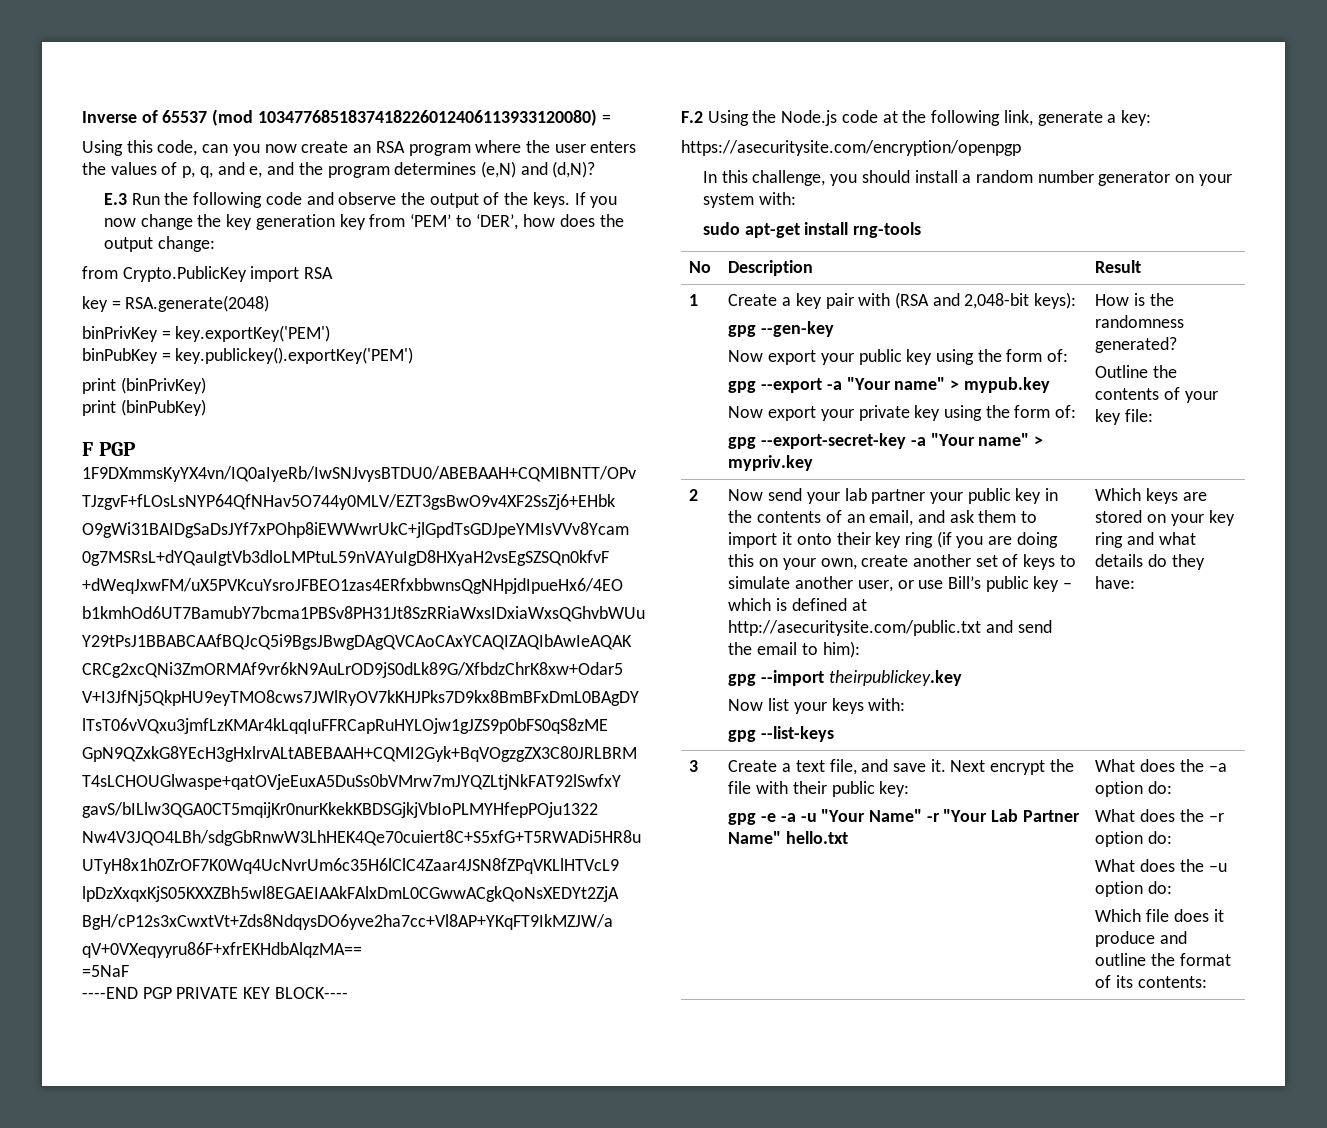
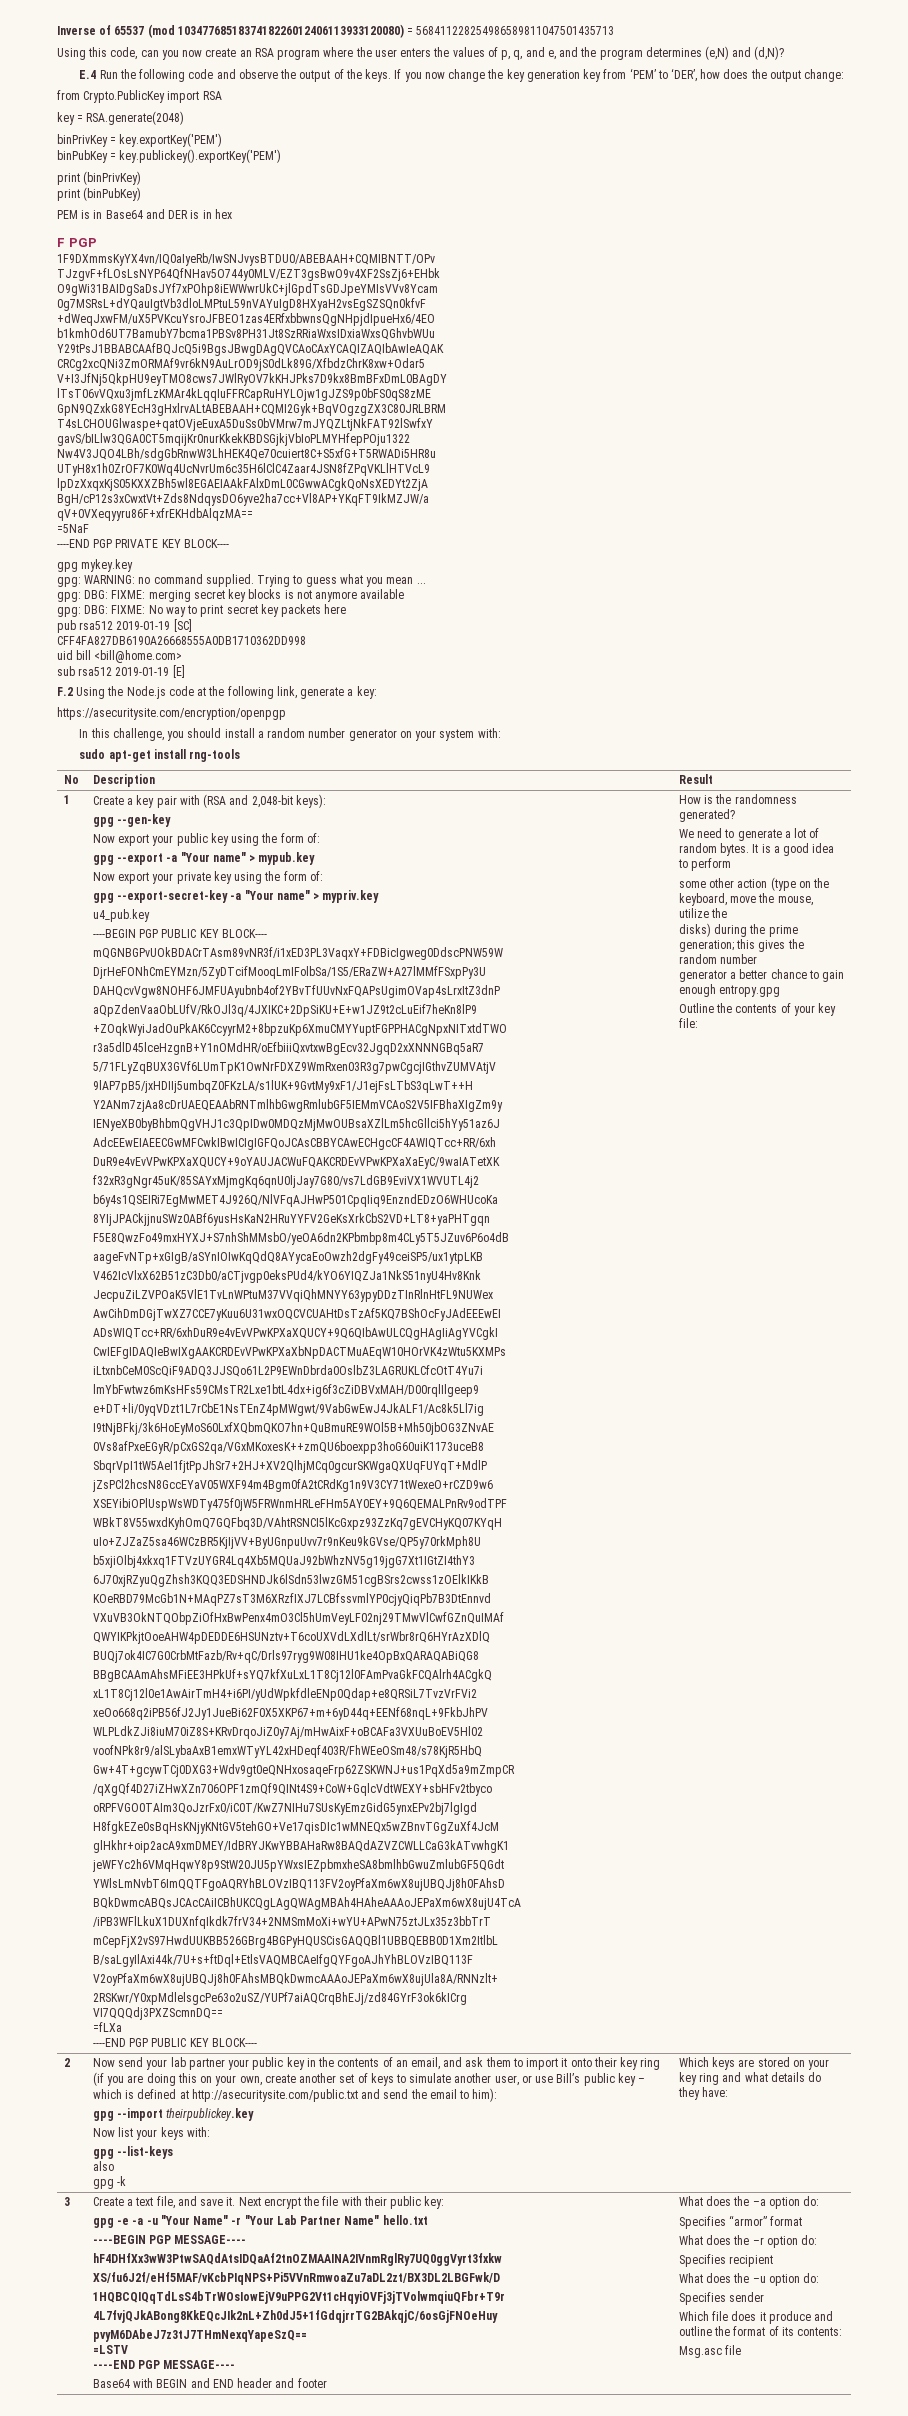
- Inverse of 65537 (mod 1034776851837418226012406113933120080) =
+ Inverse of 65537 (mod 1034776851837418226012406113933120080) = 568411228254986589811047501435713
- E.3 Run the following code and observe the output of the keys.
+ E.4 Run the following code and observe the output of the keys.
+ PEM is in Base64 and DER is in hex
+ gpg mykey.key
+ gpg: WARNING: no command supplied. Trying to guess what you mean ...
+ gpg: DBG: FIXME: merging secret key blocks is not anymore available
+ gpg: DBG: FIXME: No way to print secret key packets here
+ pub rsa512 2019-01-19 [SC]
+ CFF4FA827DB6190A26668555A0DB1710362DD998
+ uid bill <bill@home.com>
+ sub rsa512 2019-01-19 [E]
+ u4_pub.key
+ ----BEGIN PGP PUBLIC KEY BLOCK----
+ mQGNBGPvUOkBDACrTAsm89vNR3f/i1xED3PL3VaqxY+FDBicIgweg0DdscPNW59W
+ DjrHeFONhCmEYMzn/5ZyDTcifMooqLmIFolbSa/1S5/ERaZW+A27lMMfFSxpPy3U
+ DAHQcvVgw8NOHF6JMFUAyubnb4of2YBvTfUUvNxFQAPsUgimOVap4sLrxItZ3dnP
+ aQpZdenVaaObLUfV/RkOJl3q/4JXIKC+2DpSiKU+E+w1JZ9t2cLuEif7heKn8lP9
+ +ZOqkWyiJadOuPkAK6CcyyrM2+8bpzuKp6XmuCMYYuptFGPPHACgNpxNITxtdTWO
+ r3a5dlD45lceHzgnB+Y1nOMdHR/oEfbiiiQxvtxwBgEcv32JgqD2xXNNNGBq5aR7
+ 5/71FLyZqBUX3GVf6LUmTpK1OwNrFDXZ9WmRxen03R3g7pwCgcjIGthvZUMVAtjV
+ 9lAP7pB5/jxHDIIj5umbqZ0FKzLA/s1lUK+9GvtMy9xF1/J1ejFsLTbS3qLwT++H
+ Y2ANm7zjAa8cDrUAEQEAAbRNTmlhbGwgRmlubGF5IEMmVCAoS2V5IFBhaXIgZm9y
+ IENyeXB0byBhbmQgVHJ1c3QpIDw0MDQzMjMwOUBsaXZlLm5hcGllci5hYy51az6J
+ AdcEEwEIAEECGwMFCwkIBwICIgIGFQoJCAsCBBYCAwECHgcCF4AWIQTcc+RR/6xh
+ DuR9e4vEvVPwKPXaXQUCY+9oYAUJACWuFQAKCRDEvVPwKPXaXaEyC/9waIATetXK
+ f32xR3gNgr45uK/85SAYxMjmgKq6qnU0ljJay7G80/vs7LdGB9EviVX1WVUTL4j2
+ b6y4s1QSEIRi7EgMwMET4J926Q/NlVFqAJHwP501CpqIiq9EnzndEDzO6WHUcoKa
+ 8YIjJPACkjjnuSWz0ABf6yusHsKaN2HRuYYFV2GeKsXrkCbS2VD+LT8+yaPHTgqn
+ F5E8QwzFo49mxHYXJ+S7nhShMMsbO/yeOA6dn2KPbmbp8m4CLy5T5JZuv6P6o4dB
+ aageFvNTp+xGIgB/aSYnIOIwKqQdQ8AYycaEoOwzh2dgFy49ceiSP5/ux1ytpLKB
+ V462IcVlxX62B51zC3Db0/aCTjvgp0eksPUd4/kYO6YIQZJa1NkS51nyU4Hv8Knk
+ JecpuZiLZVPOaK5VlE1TvLnWPtuM37VVqiQhMNYY63ypyDDzTInRlnHtFL9NUWex
+ AwCihDmDGjTwXZ7CCE7yKuu6U31wxOQCVCUAHtDsTzAf5KQ7BShOcFyJAdEEEwEI
+ ADsWIQTcc+RR/6xhDuR9e4vEvVPwKPXaXQUCY+9Q6QIbAwULCQgHAgIiAgYVCgkI
+ CwIEFgIDAQIeBwIXgAAKCRDEvVPwKPXaXbNpDACTMuAEqW10HOrVK4zWtu5KXMPs
+ iLtxnbCeM0ScQiF9ADQ3JJSQo61L2P9EWnDbrda0OslbZ3LAGRUKLCfcOtT4Yu7i
+ lmYbFwtwz6mKsHFs59CMsTR2Lxe1btL4dx+ig6f3cZiDBVxMAH/D00rqlIlgeep9
+ e+DT+li/0yqVDzt1L7rCbE1NsTEnZ4pMWgwt/9VabGwEwJ4JkALF1/Ac8k5Ll7ig
+ I9tNjBFkj/3k6HoEyMoS60LxfXQbmQKO7hn+QuBmuRE9WOl5B+Mh50jbOG3ZNvAE
+ 0Vs8afPxeEGyR/pCxGS2qa/VGxMKoxesK++zmQU6boexpp3hoG60uiK1173uceB8
+ SbqrVpI1tW5AeI1fjtPpJhSr7+2HJ+XV2QlhjMCq0gcurSKWgaQXUqFUYqT+MdlP
+ jZsPCl2hcsN8GccEYaV05WXF94m4Bgm0fA2tCRdKg1n9V3CY71tWexeO+rCZD9w6
+ XSEYibiOPlUspWsWDTy475f0jW5FRWnmHRLeFHm5AY0EY+9Q6QEMALPnRv9odTPF
+ WBkT8V55wxdKyhOmQ7GQFbq3D/VAhtRSNCI5lKcGxpz93ZzKq7gEVCHyKQ07KYqH
+ uIo+ZJZaZ5sa46WCzBR5KjIjVV+ByUGnpuUvv7r9nKeu9kGVse/QP5y70rkMph8U
+ b5xjiOlbj4xkxq1FTVzUYGR4Lq4Xb5MQUaJ92bWhzNV5g19jgG7Xt1IGtZI4thY3
+ 6J70xjRZyuQgZhsh3KQQ3EDSHNDJk6lSdn53lwzGM51cgBSrs2cwss1zOElkIKkB
+ KOeRBD79McGb1N+MAqPZ7sT3M6XRzfIXJ7LCBfssvmlYP0cjyQiqPb7B3DtEnnvd
+ VXuVB3OkNTQObpZiOfHxBwPenx4mO3Cl5hUmVeyLF02nj29TMwVlCwfGZnQuIMAf
+ QWYIKPkjtOoeAHW4pDEDDE6HSUNztv+T6coUXVdLXdlLt/srWbr8rQ6HYrAzXDlQ
+ BUQj7ok4IC7G0CrbMtFazb/Rv+qC/Drls97ryg9W08IHU1ke4OpBxQARAQABiQG8
+ BBgBCAAmAhsMFiEE3HPkUf+sYQ7kfXuLxL1T8Cj12l0FAmPvaGkFCQAlrh4ACgkQ
+ xL1T8Cj12l0e1AwAirTmH4+i6PI/yUdWpkfdleENp0Qdap+e8QRSiL7TvzVrFVi2
+ xeOo668q2iPB56fJ2Jy1JueBi62F0X5XKP67+m+6yD44q+EENf68nqL+9FkbJhPV
+ WLPLdkZJi8iuM70iZ8S+KRvDrqoJiZ0y7Aj/mHwAixF+oBCAFa3VXUuBoEV5Hl02
+ voofNPk8r9/alSLybaAxB1emxWTyYL42xHDeqf403R/FhWEeOSm48/s78KjR5HbQ
+ Gw+4T+gcywTCj0DXG3+Wdv9gt0eQNHxosaqeFrp62ZSKWNJ+us1PqXd5a9mZmpCR
+ /qXgQf4D27iZHwXZn706OPF1zmQf9QINt4S9+CoW+GqlcVdtWEXY+sbHFv2tbyco
+ oRPFVGO0TAIm3QoJzrFx0/iC0T/KwZ7NIHu7SUsKyEmzGidG5ynxEPv2bj7lgIgd
+ H8fgkEZe0sBqHsKNjyKNtGV5tehGO+Ve17qisDIc1wMNEQx5wZBnvTGgZuXf4JcM
+ glHkhr+oip2acA9xmDMEY/IdBRYJKwYBBAHaRw8BAQdAZVZCWLLCaG3kATvwhgK1
+ jeWFYc2h6VMqHqwY8p9StW20JU5pYWxsIEZpbmxheSA8bmlhbGwuZmlubGF5QGdt
+ YWlsLmNvbT6ImQQTFgoAQRYhBLOVzIBQ113FV2oyPfaXm6wX8ujUBQJj8h0FAhsD
+ BQkDwmcABQsJCAcCAiICBhUKCQgLAgQWAgMBAh4HAheAAAoJEPaXm6wX8ujU4TcA
+ /iPB3WFlLkuX1DUXnfqIkdk7frV34+2NMSmMoXi+wYU+APwN75ztJLx35z3bbTrT
+ mCepFjX2vS97HwdUUKBB526GBrg4BGPyHQUSCisGAQQBl1UBBQEBB0D1Xm2ItlbL
+ B/saLgyIlAxi44k/7U+s+ftDql+EtlsVAQMBCAeIfgQYFgoAJhYhBLOVzIBQ113F
+ V2oyPfaXm6wX8ujUBQJj8h0FAhsMBQkDwmcAAAoJEPaXm6wX8ujUla8A/RNNzlt+
+ 2RSKwr/Y0xpMdlelsgcPe63o2uSZ/YUPf7aiAQCrqBhEJj/zd84GYrF3ok6kICrg
+ VI7QQQdj3PXZScmnDQ==
+ =fLXa
+ ----END PGP PUBLIC KEY BLOCK----
+ We need to generate a lot of random bytes. It is a good idea to perform
+ some other action (type on the keyboard, move the mouse, utilize the
+ disks) during the prime generation; this gives the random number
+ generator a better chance to gain enough entropy.gpg
+ also
+ gpg -k
+ ----BEGIN PGP MESSAGE----
+ hF4DHfXx3wW3PtwSAQdAtsIDQaAf2tnOZMAAINA2IVnmRglRy7UQ0ggVyrt3fxkw
+ XS/fu6J2f/eHf5MAF/vKcbPIqNPS+Pi5VVnRmwoaZu7aDL2zt/BX3DL2LBGFwk/D
+ 1HQBCQIQqTdLsS4bTrWOsIowEjV9uPPG2Vt1cHqyiOVFj3jTVolwmqiuQFbr+T9r
+ 4L7fvjQJkABong8KkEQcJIk2nL+Zh0dJ5+1fGdqjrrTG2BAkqjC/6osGjFNOeHuy
+ pvyM6DAbeJ7z3tJ7THmNexqYapeSzQ==
+ =LSTV
+ ----END PGP MESSAGE----
+ Base64 with BEGIN and END header and footer
+ Specifies “armor” format
+ Specifies recipient
+ Specifies sender
+ Msg.asc file

